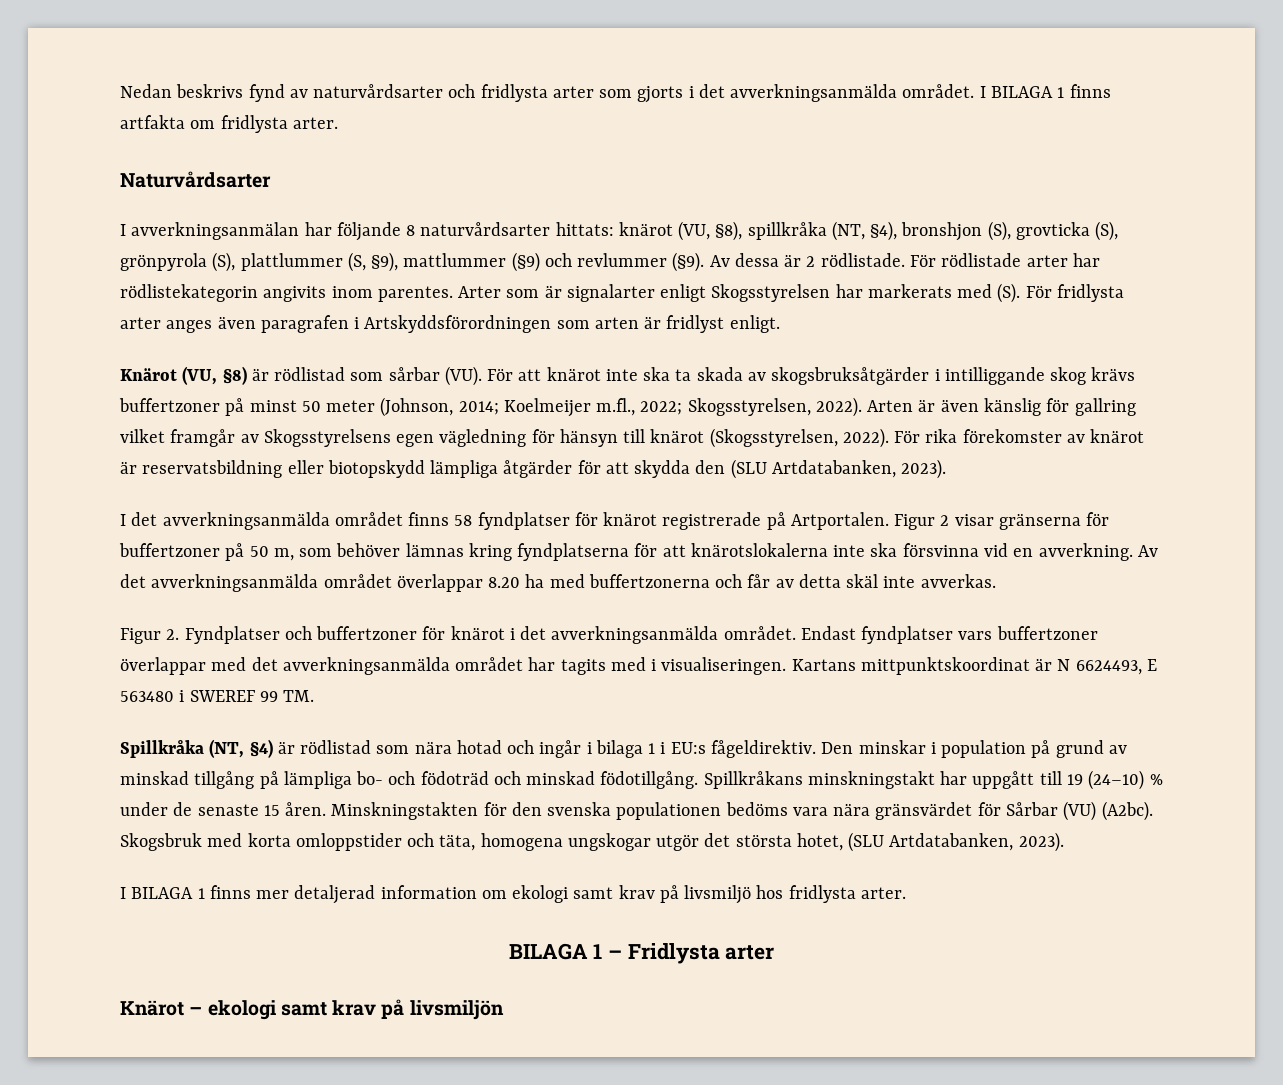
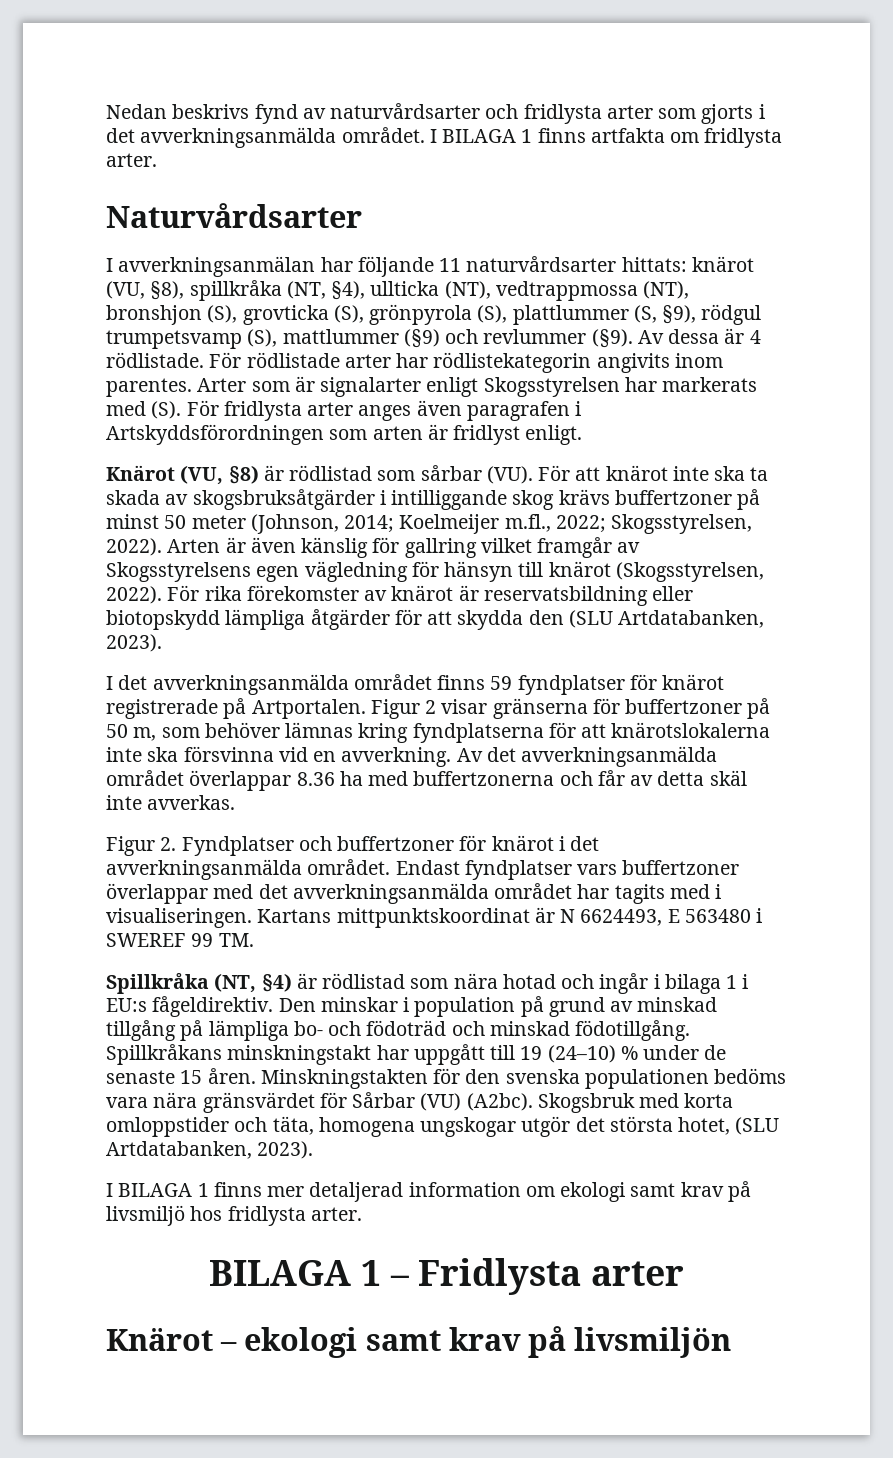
- I avverkningsanmälan har följande 8 naturvårdsarter hittats: knärot (VU, §8), spillkråka (NT, §4), bronshjon (S), grovticka (S), grönpyrola (S), plattlummer (S, §9), mattlummer (§9) och revlummer (§9).
+ I avverkningsanmälan har följande 11 naturvårdsarter hittats: knärot (VU, §8), spillkråka (NT, §4), ullticka (NT), vedtrappmossa (NT), bronshjon (S), grovticka (S), grönpyrola (S), plattlummer (S, §9), rödgul trumpetsvamp (S), mattlummer (§9) och revlummer (§9).
- Av dessa är 2 rödlistade.
+ Av dessa är 4 rödlistade.
- I det avverkningsanmälda området finns 58 fyndplatser för knärot registrerade på Artportalen.
+ I det avverkningsanmälda området finns 59 fyndplatser för knärot registrerade på Artportalen.
- Av det avverkningsanmälda området överlappar 8.20 ha med buffertzonerna och får av detta skäl inte avverkas.
+ Av det avverkningsanmälda området överlappar 8.36 ha med buffertzonerna och får av detta skäl inte avverkas.

